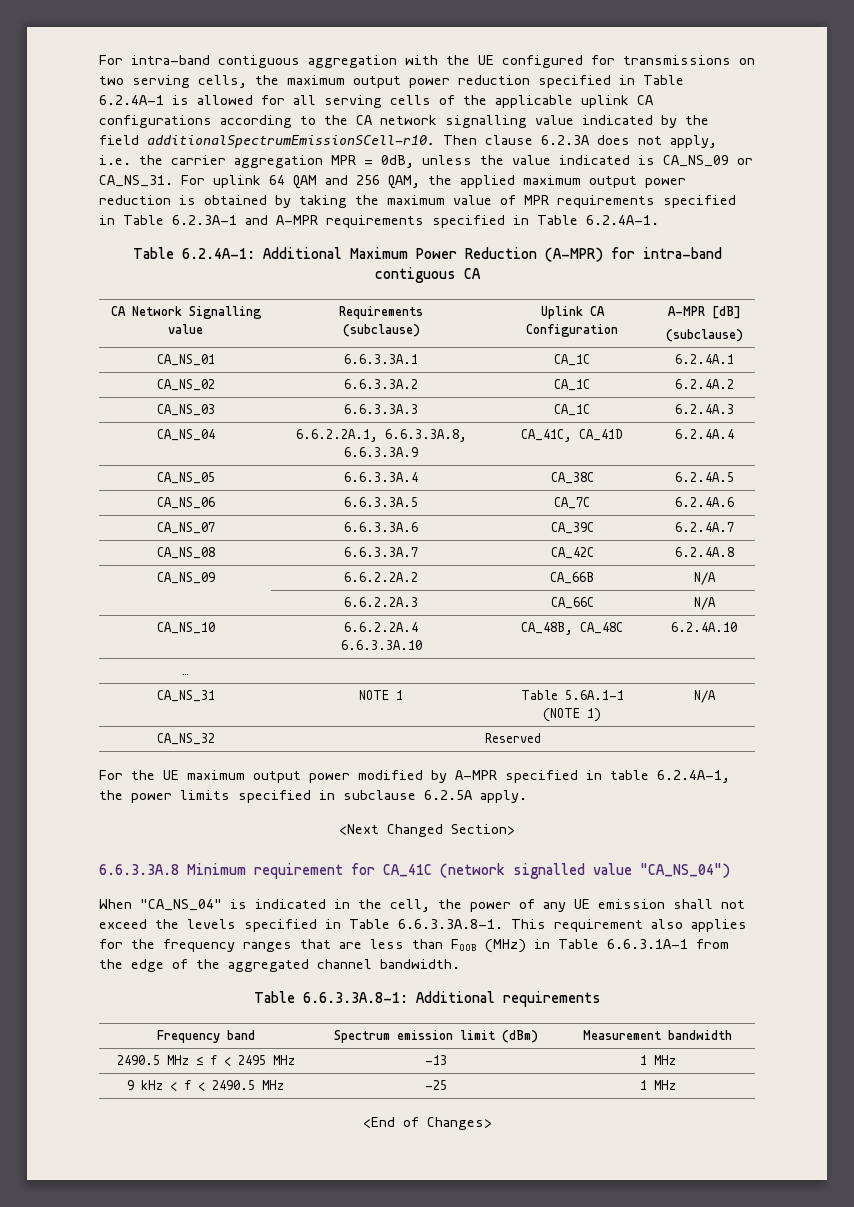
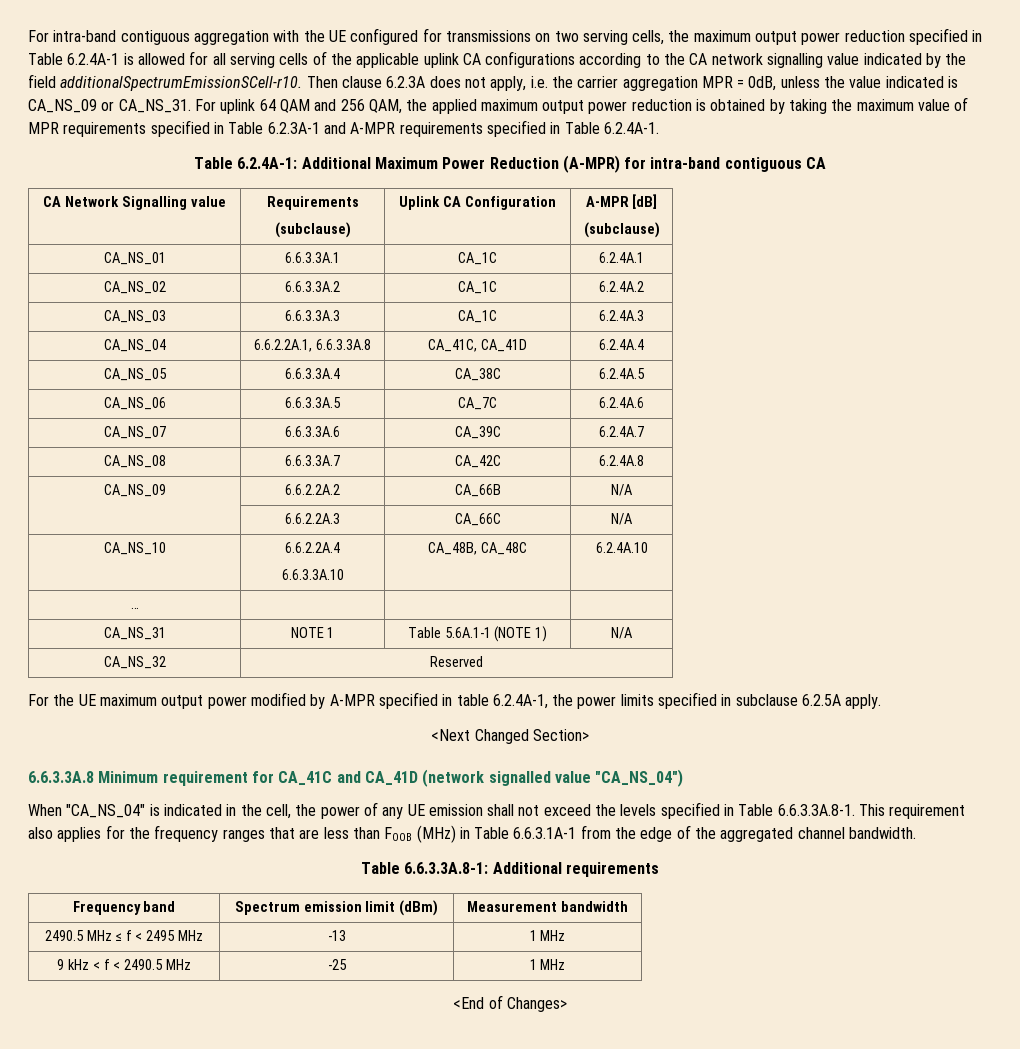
- CA_NS_04 | 6.6.2.2A.1, 6.6.3.3A.8, 6.6.3.3A.9 | CA_41C, CA_41D | 6.2.4A.4
+ CA_NS_04 | 6.6.2.2A.1, 6.6.3.3A.8 | CA_41C, CA_41D | 6.2.4A.4
- 6.6.3.3A.8 Minimum requirement for CA_41C (network signalled value "CA_NS_04")
+ 6.6.3.3A.8 Minimum requirement for CA_41C and CA_41D (network signalled value "CA_NS_04")

